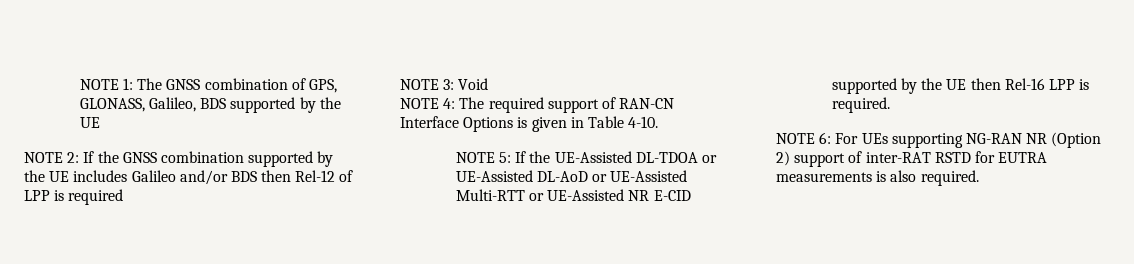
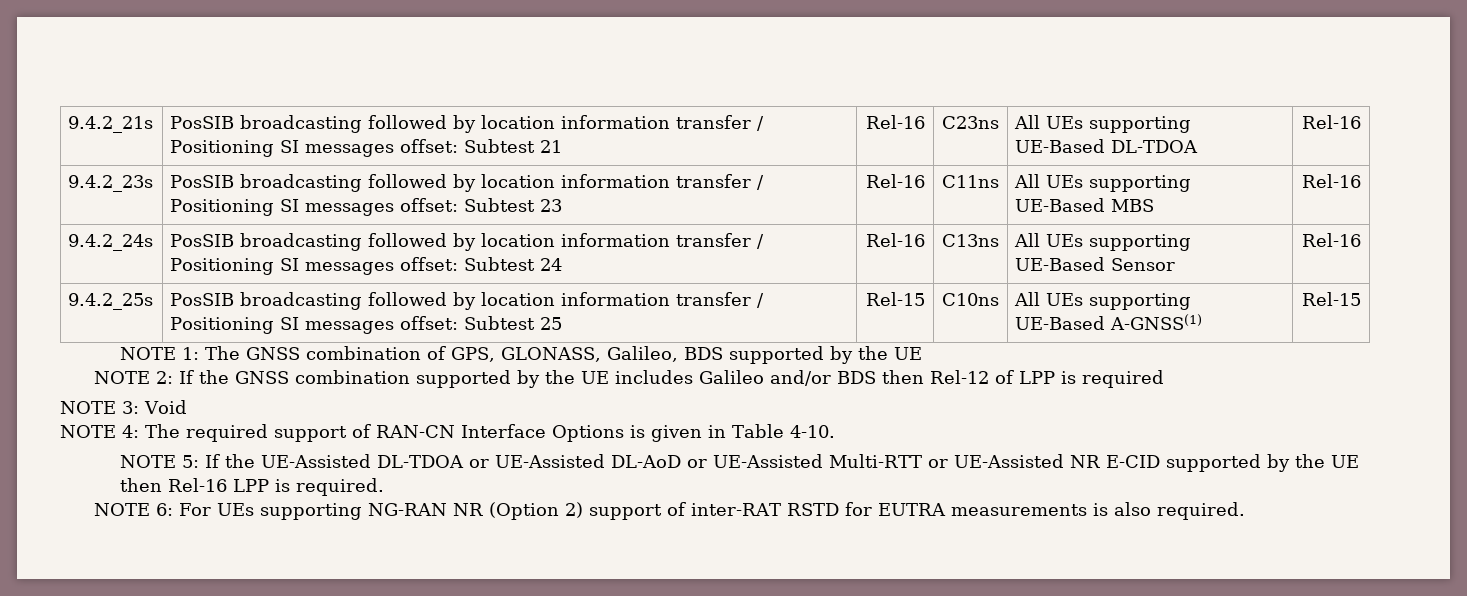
+ 9.4.2_21s | PosSIB broadcasting followed by location information transfer / Positioning SI messages offset: Subtest 21 | Rel-16 | C23ns | All UEs supporting UE-Based DL-TDOA | Rel-16
+ 9.4.2_23s | PosSIB broadcasting followed by location information transfer / Positioning SI messages offset: Subtest 23 | Rel-16 | C11ns | All UEs supporting UE-Based MBS | Rel-16
+ 9.4.2_24s | PosSIB broadcasting followed by location information transfer / Positioning SI messages offset: Subtest 24 | Rel-16 | C13ns | All UEs supporting UE-Based Sensor | Rel-16
+ 9.4.2_25s | PosSIB broadcasting followed by location information transfer / Positioning SI messages offset: Subtest 25 | Rel-15 | C10ns | All UEs supporting UE-Based A-GNSS(1) | Rel-15

